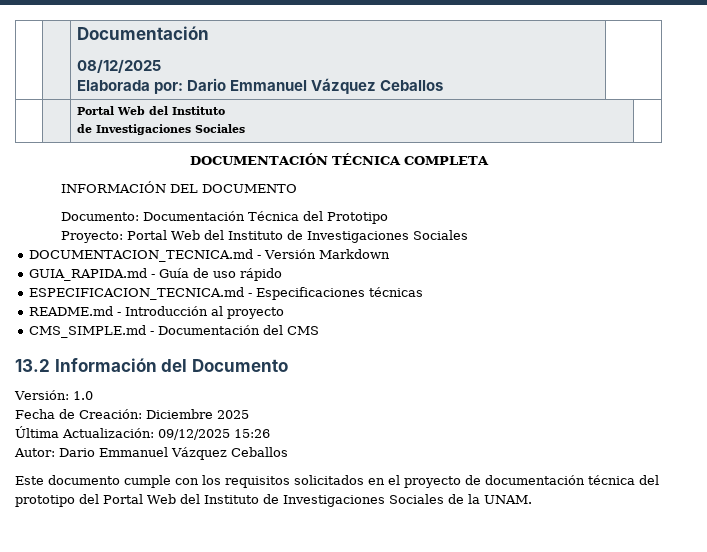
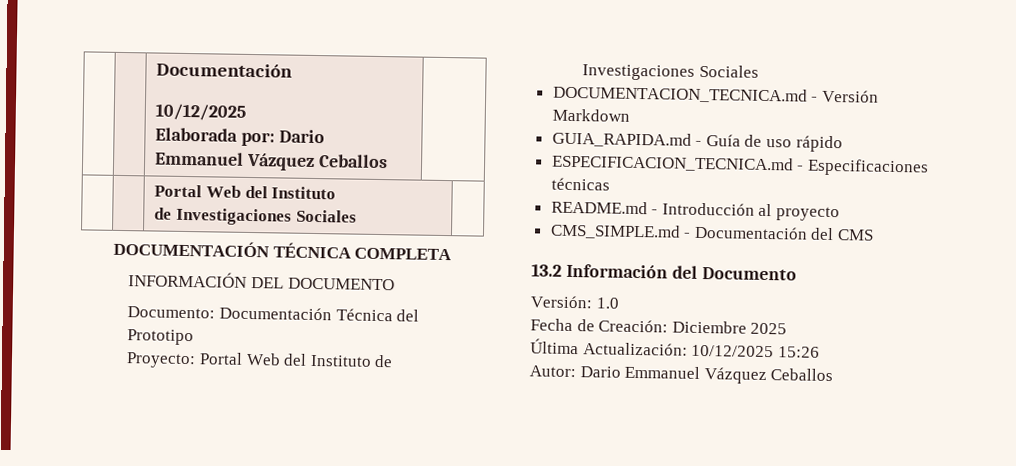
  | | Documentación
- 08/12/2025
+ 10/12/2025
- Última Actualización: 09/12/2025 15:26
+ Última Actualización: 10/12/2025 15:26
- Este documento cumple con los requisitos solicitados en el proyecto de documentación técnica del prototipo del Portal Web del Instituto de Investigaciones Sociales de la UNAM.

